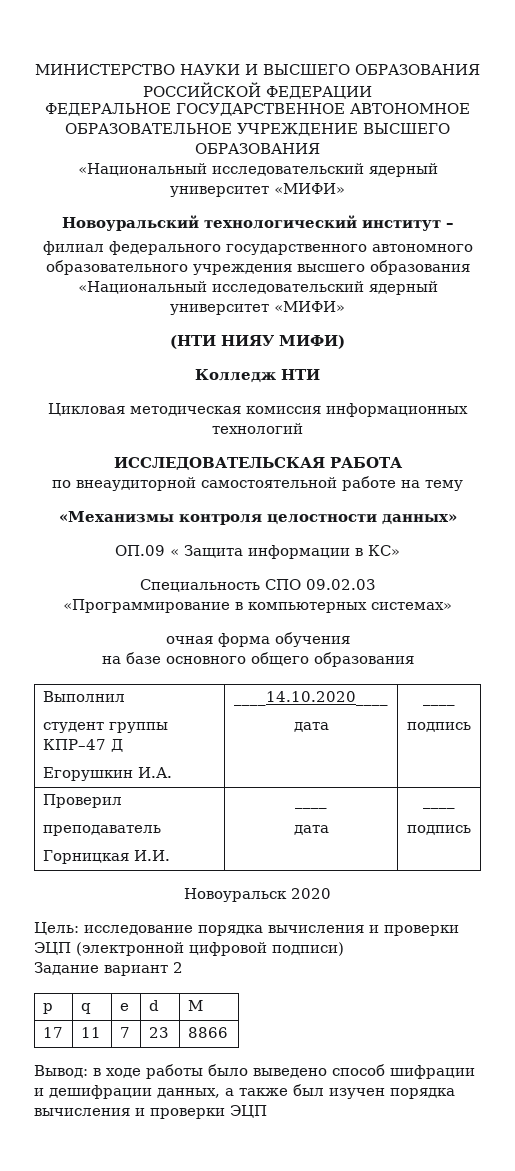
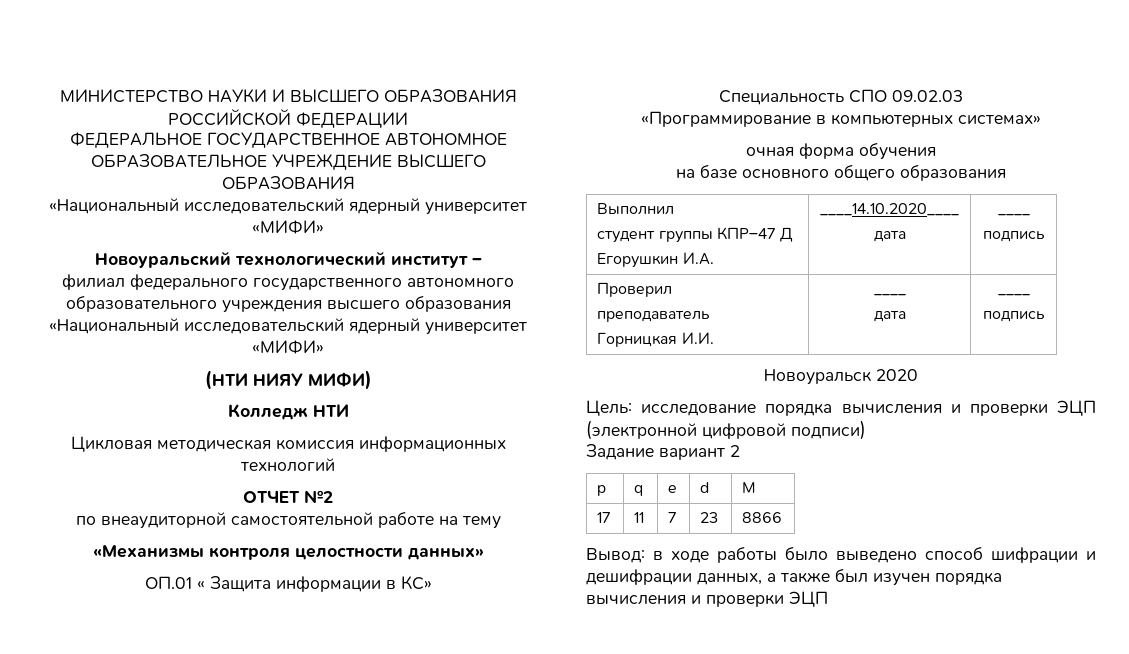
- ИССЛЕДОВАТЕЛЬСКАЯ РАБОТА
+ ОТЧЕТ №2
- ОП.09 « Защита информации в КС»
+ ОП.01 « Защита информации в КС»

